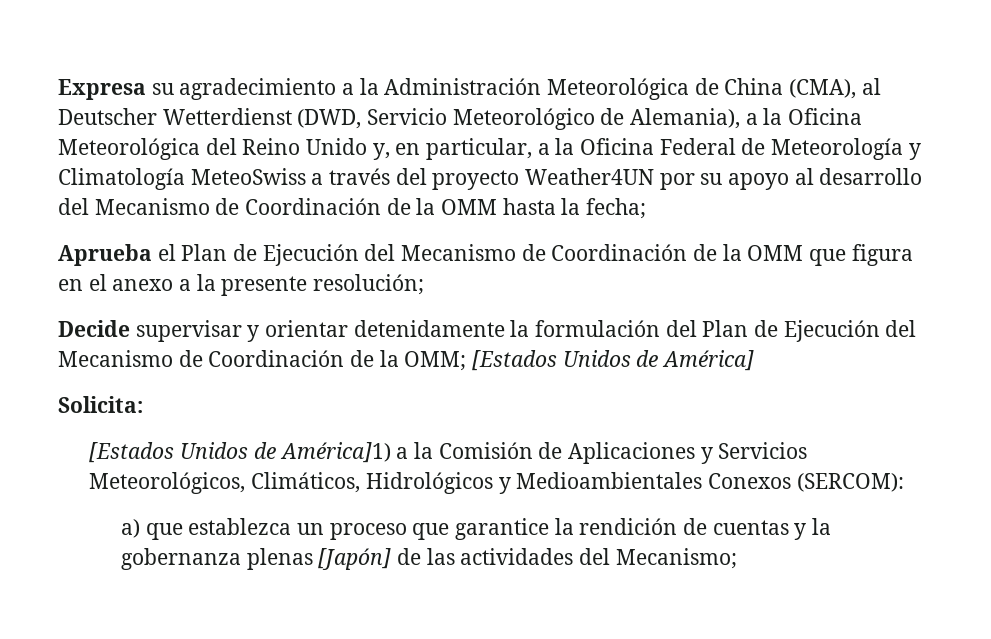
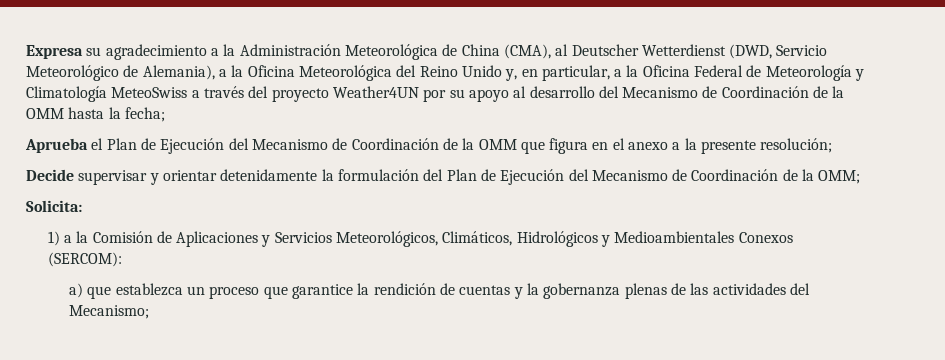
- Decide supervisar y orientar detenidamente la formulación del Plan de Ejecución del Mecanismo de Coordinación de la OMM; [Estados Unidos de América]
+ Decide supervisar y orientar detenidamente la formulación del Plan de Ejecución del Mecanismo de Coordinación de la OMM;
  Solicita:
- [Estados Unidos de América]1) a la Comisión de Aplicaciones y Servicios Meteorológicos, Climáticos, Hidrológicos y Medioambientales Conexos (SERCOM):
+ 1) a la Comisión de Aplicaciones y Servicios Meteorológicos, Climáticos, Hidrológicos y Medioambientales Conexos (SERCOM):
- a) que establezca un proceso que garantice la rendición de cuentas y la gobernanza plenas [Japón] de las actividades del Mecanismo;
+ a) que establezca un proceso que garantice la rendición de cuentas y la gobernanza plenas de las actividades del Mecanismo;

